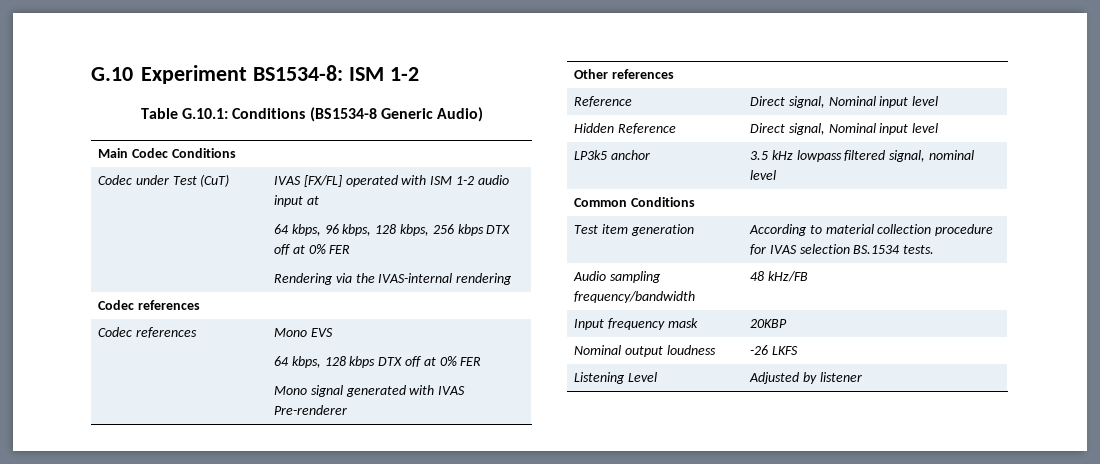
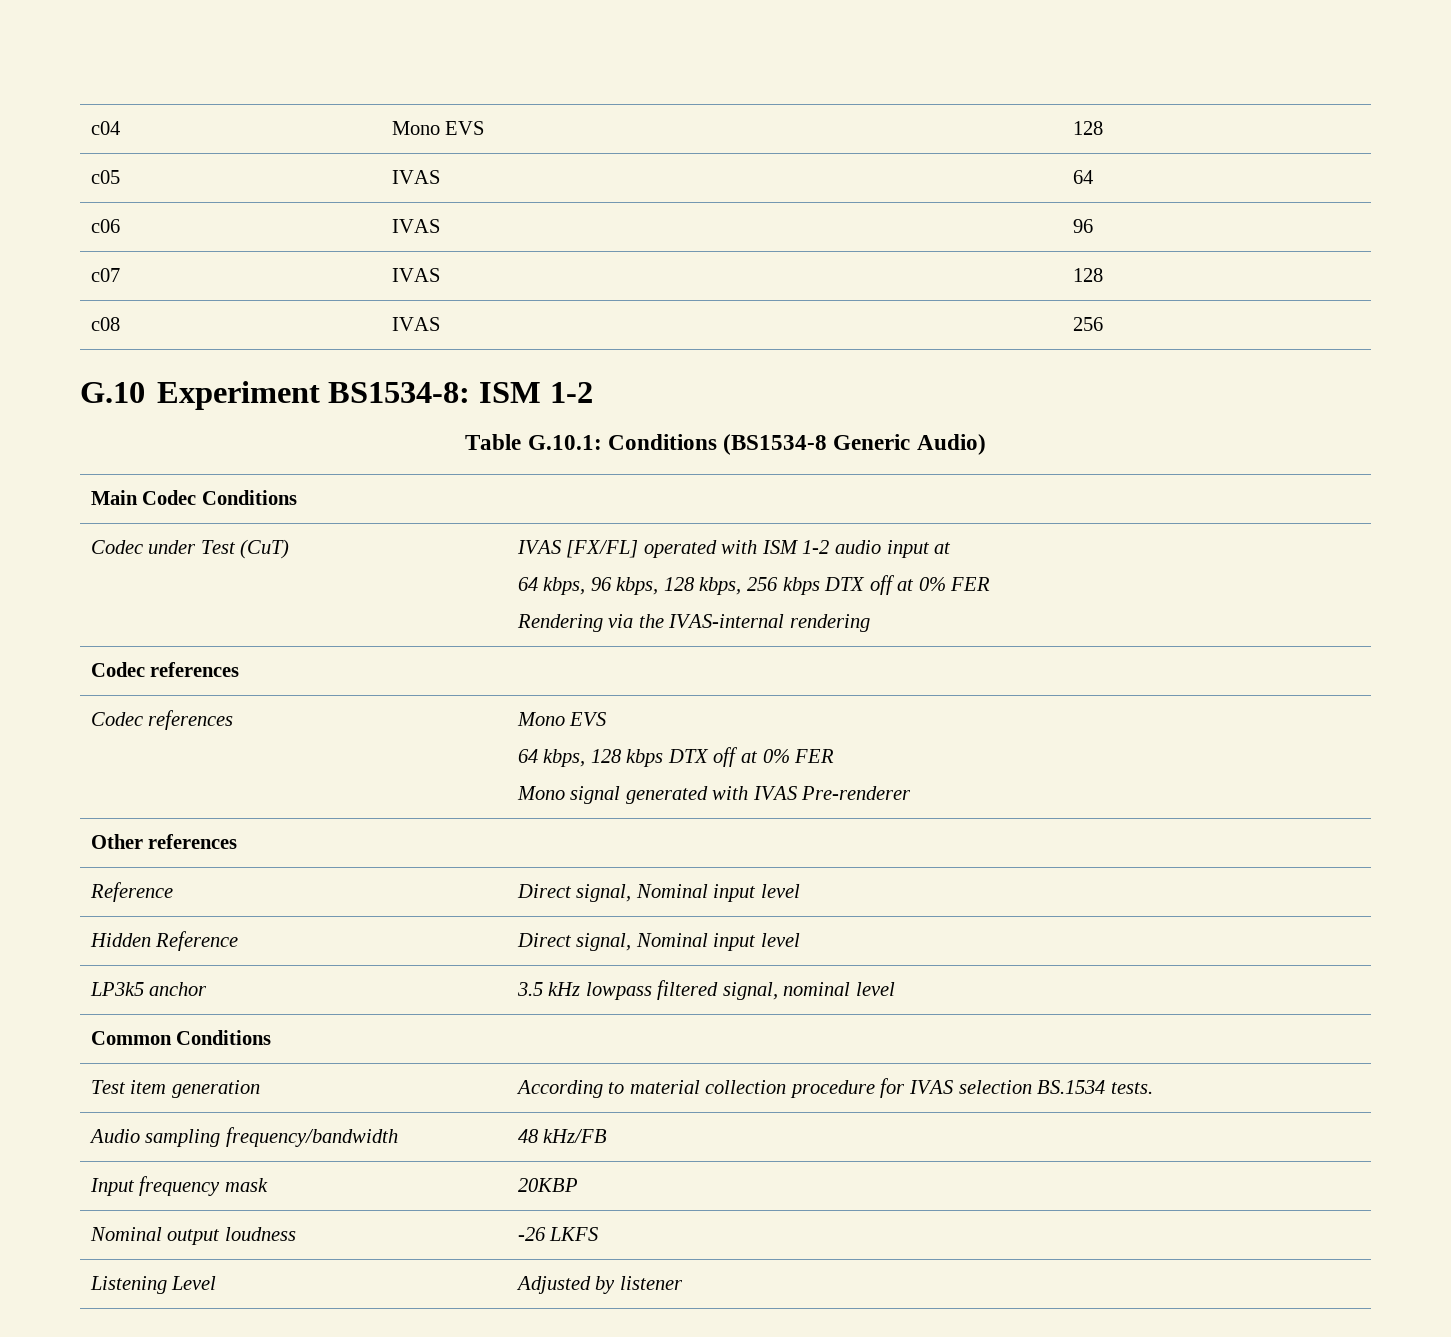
+ c04 | Mono EVS | 128
+ c05 | IVAS | 64
+ c06 | IVAS | 96
+ c07 | IVAS | 128
+ c08 | IVAS | 256

